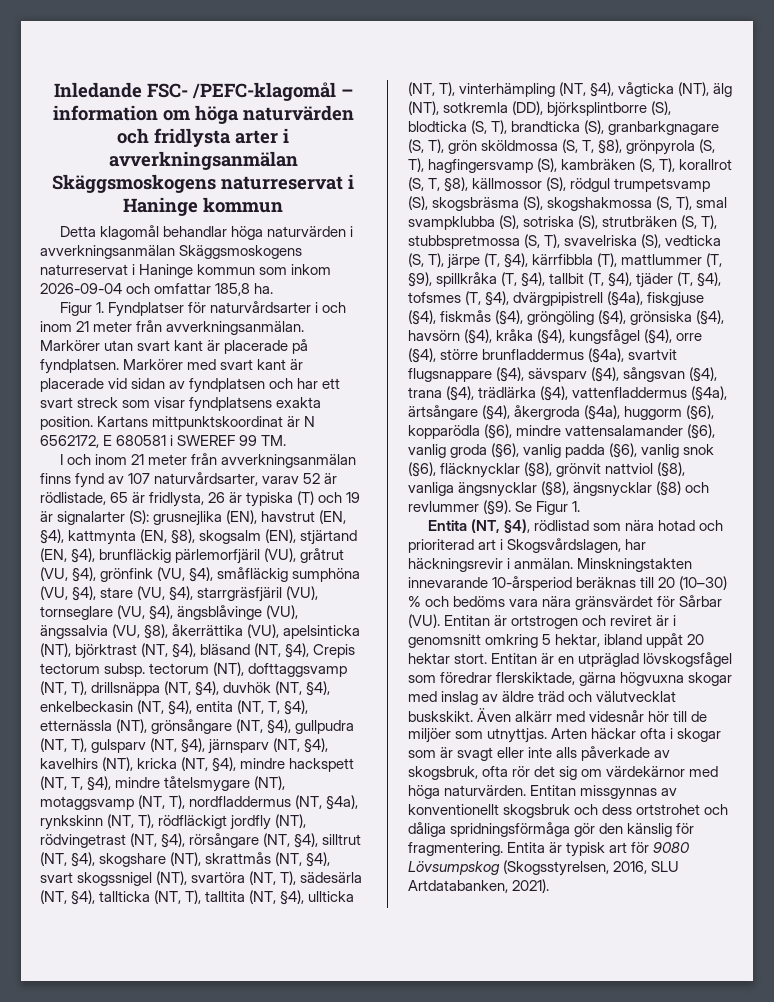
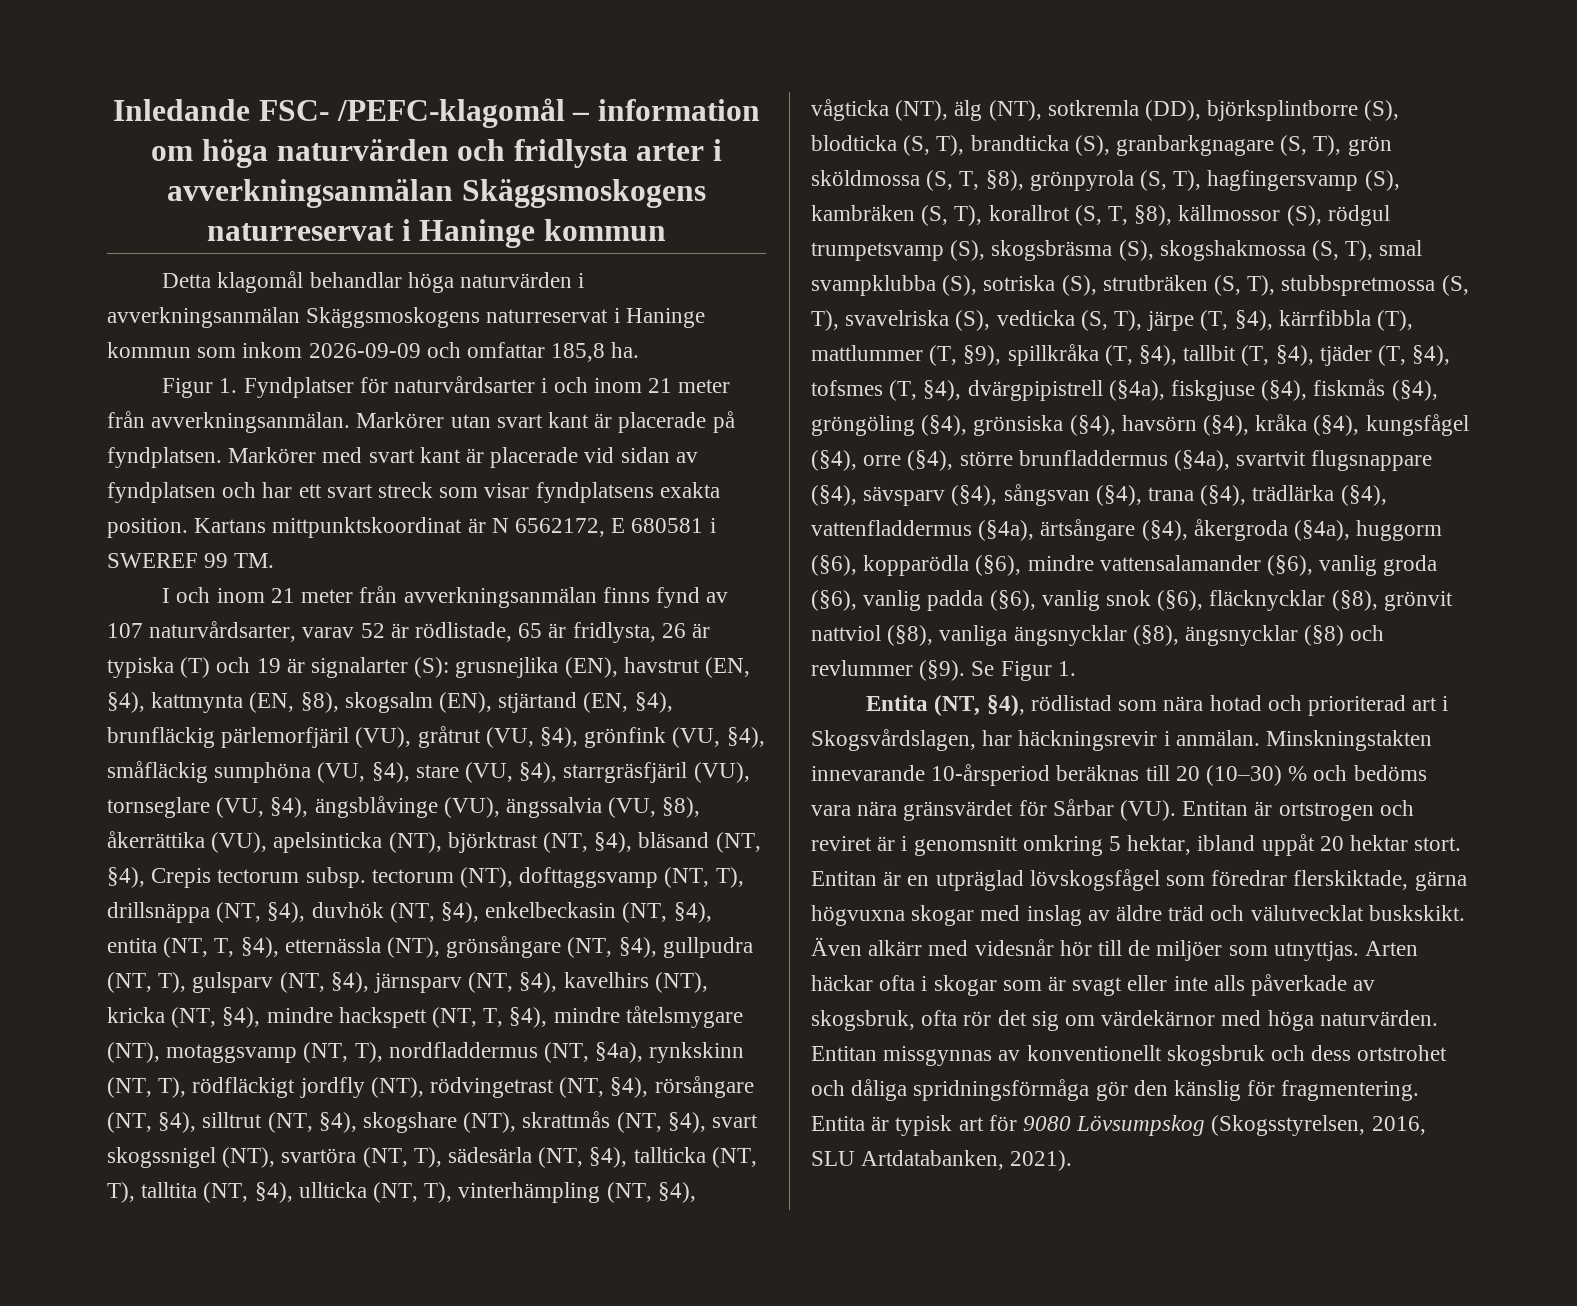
- Detta klagomål behandlar höga naturvärden i avverkningsanmälan Skäggsmoskogens naturreservat i Haninge kommun som inkom 2026-09-04 och omfattar 185,8 ha.
+ Detta klagomål behandlar höga naturvärden i avverkningsanmälan Skäggsmoskogens naturreservat i Haninge kommun som inkom 2026-09-09 och omfattar 185,8 ha.

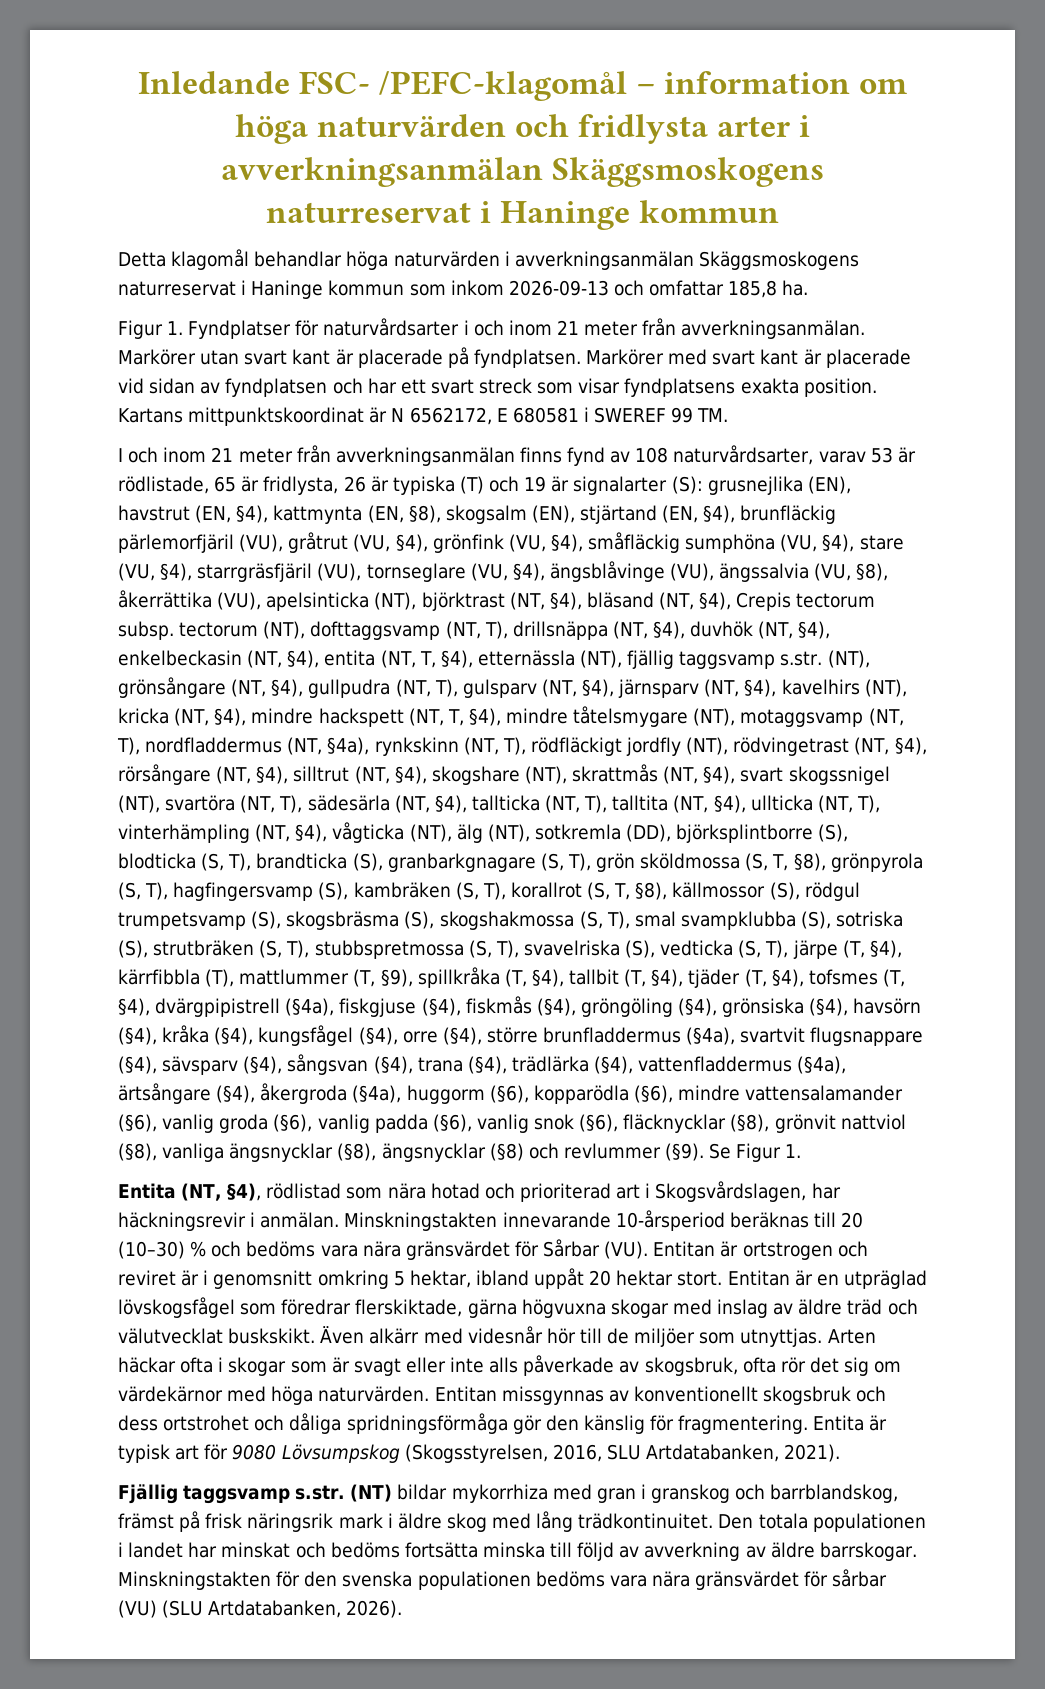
- Detta klagomål behandlar höga naturvärden i avverkningsanmälan Skäggsmoskogens naturreservat i Haninge kommun som inkom 2026-09-09 och omfattar 185,8 ha.
+ Detta klagomål behandlar höga naturvärden i avverkningsanmälan Skäggsmoskogens naturreservat i Haninge kommun som inkom 2026-09-13 och omfattar 185,8 ha.
- I och inom 21 meter från avverkningsanmälan finns fynd av 107 naturvårdsarter, varav 52 är rödlistade, 65 är fridlysta, 26 är typiska (T) och 19 är signalarter (S):
+ I och inom 21 meter från avverkningsanmälan finns fynd av 108 naturvårdsarter, varav 53 är rödlistade, 65 är fridlysta, 26 är typiska (T) och 19 är signalarter (S):
- grusnejlika (EN), havstrut (EN, §4), kattmynta (EN, §8), skogsalm (EN), stjärtand (EN, §4), brunfläckig pärlemorfjäril (VU), gråtrut (VU, §4), grönfink (VU, §4), småfläckig sumphöna (VU, §4), stare (VU, §4), starrgräsfjäril (VU), tornseglare (VU, §4), ängsblåvinge (VU), ängssalvia (VU, §8), åkerrättika (VU), apelsinticka (NT), björktrast (NT, §4), bläsand (NT, §4), Crepis tectorum subsp. tectorum (NT), dofttaggsvamp (NT, T), drillsnäppa (NT, §4), duvhök (NT, §4), enkelbeckasin (NT, §4), entita (NT, T, §4), etternässla (NT), grönsångare (NT, §4), gullpudra (NT, T), gulsparv (NT, §4), järnsparv (NT, §4), kavelhirs (NT), kricka (NT, §4), mindre hackspett (NT, T, §4), mindre tåtelsmygare (NT), motaggsvamp (NT, T), nordfladdermus (NT, §4a), rynkskinn (NT, T), rödfläckigt jordfly (NT), rödvingetrast (NT, §4), rörsångare (NT, §4), silltrut (NT, §4), skogshare (NT), skrattmås (NT, §4), svart skogssnigel (NT), svartöra (NT, T), sädesärla (NT, §4), tallticka (NT, T), talltita (NT, §4), ullticka (NT, T), vinterhämpling (NT, §4), vågticka (NT), älg (NT), sotkremla (DD), björksplintborre (S), blodticka (S, T), brandticka (S), granbarkgnagare (S, T), grön sköldmossa (S, T, §8), grönpyrola (S, T), hagfingersvamp (S), kambräken (S, T), korallrot (S, T, §8), källmossor (S), rödgul trumpetsvamp (S), skogsbräsma (S), skogshakmossa (S, T), smal svampklubba (S), sotriska (S), strutbräken (S, T), stubbspretmossa (S, T), svavelriska (S), vedticka (S, T), järpe (T, §4), kärrfibbla (T), mattlummer (T, §9), spillkråka (T, §4), tallbit (T, §4), tjäder (T, §4), tofsmes (T, §4), dvärgpipistrell (§4a), fiskgjuse (§4), fiskmås (§4), gröngöling (§4), grönsiska (§4), havsörn (§4), kråka (§4), kungsfågel (§4), orre (§4), större brunfladdermus (§4a), svartvit flugsnappare (§4), sävsparv (§4), sångsvan (§4), trana (§4), trädlärka (§4), vattenfladdermus (§4a), ärtsångare (§4), åkergroda (§4a), huggorm (§6), kopparödla (§6), mindre vattensalamander (§6), vanlig groda (§6), vanlig padda (§6), vanlig snok (§6), fläcknycklar (§8), grönvit nattviol (§8), vanliga ängsnycklar (§8), ängsnycklar (§8) och revlummer (§9).
+ grusnejlika (EN), havstrut (EN, §4), kattmynta (EN, §8), skogsalm (EN), stjärtand (EN, §4), brunfläckig pärlemorfjäril (VU), gråtrut (VU, §4), grönfink (VU, §4), småfläckig sumphöna (VU, §4), stare (VU, §4), starrgräsfjäril (VU), tornseglare (VU, §4), ängsblåvinge (VU), ängssalvia (VU, §8), åkerrättika (VU), apelsinticka (NT), björktrast (NT, §4), bläsand (NT, §4), Crepis tectorum subsp. tectorum (NT), dofttaggsvamp (NT, T), drillsnäppa (NT, §4), duvhök (NT, §4), enkelbeckasin (NT, §4), entita (NT, T, §4), etternässla (NT), fjällig taggsvamp s.str. (NT), grönsångare (NT, §4), gullpudra (NT, T), gulsparv (NT, §4), järnsparv (NT, §4), kavelhirs (NT), kricka (NT, §4), mindre hackspett (NT, T, §4), mindre tåtelsmygare (NT), motaggsvamp (NT, T), nordfladdermus (NT, §4a), rynkskinn (NT, T), rödfläckigt jordfly (NT), rödvingetrast (NT, §4), rörsångare (NT, §4), silltrut (NT, §4), skogshare (NT), skrattmås (NT, §4), svart skogssnigel (NT), svartöra (NT, T), sädesärla (NT, §4), tallticka (NT, T), talltita (NT, §4), ullticka (NT, T), vinterhämpling (NT, §4), vågticka (NT), älg (NT), sotkremla (DD), björksplintborre (S), blodticka (S, T), brandticka (S), granbarkgnagare (S, T), grön sköldmossa (S, T, §8), grönpyrola (S, T), hagfingersvamp (S), kambräken (S, T), korallrot (S, T, §8), källmossor (S), rödgul trumpetsvamp (S), skogsbräsma (S), skogshakmossa (S, T), smal svampklubba (S), sotriska (S), strutbräken (S, T), stubbspretmossa (S, T), svavelriska (S), vedticka (S, T), järpe (T, §4), kärrfibbla (T), mattlummer (T, §9), spillkråka (T, §4), tallbit (T, §4), tjäder (T, §4), tofsmes (T, §4), dvärgpipistrell (§4a), fiskgjuse (§4), fiskmås (§4), gröngöling (§4), grönsiska (§4), havsörn (§4), kråka (§4), kungsfågel (§4), orre (§4), större brunfladdermus (§4a), svartvit flugsnappare (§4), sävsparv (§4), sångsvan (§4), trana (§4), trädlärka (§4), vattenfladdermus (§4a), ärtsångare (§4), åkergroda (§4a), huggorm (§6), kopparödla (§6), mindre vattensalamander (§6), vanlig groda (§6), vanlig padda (§6), vanlig snok (§6), fläcknycklar (§8), grönvit nattviol (§8), vanliga ängsnycklar (§8), ängsnycklar (§8) och revlummer (§9).
+ Fjällig taggsvamp s.str. (NT) bildar mykorrhiza med gran i granskog och barrblandskog, främst på frisk näringsrik mark i äldre skog med lång trädkontinuitet. Den totala populationen i landet har minskat och bedöms fortsätta minska till följd av avverkning av äldre barrskogar. Minskningstakten för den svenska populationen bedöms vara nära gränsvärdet för sårbar (VU) (SLU Artdatabanken, 2026).

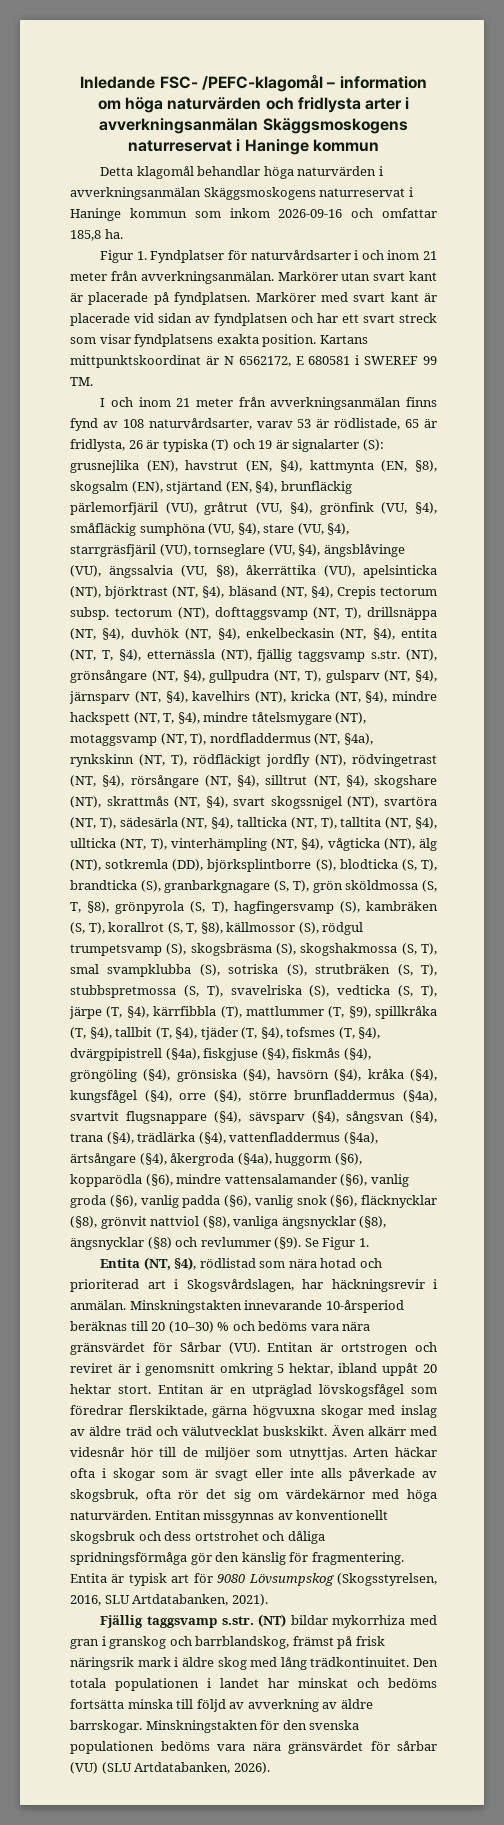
- Detta klagomål behandlar höga naturvärden i avverkningsanmälan Skäggsmoskogens naturreservat i Haninge kommun som inkom 2026-09-13 och omfattar 185,8 ha.
+ Detta klagomål behandlar höga naturvärden i avverkningsanmälan Skäggsmoskogens naturreservat i Haninge kommun som inkom 2026-09-16 och omfattar 185,8 ha.

